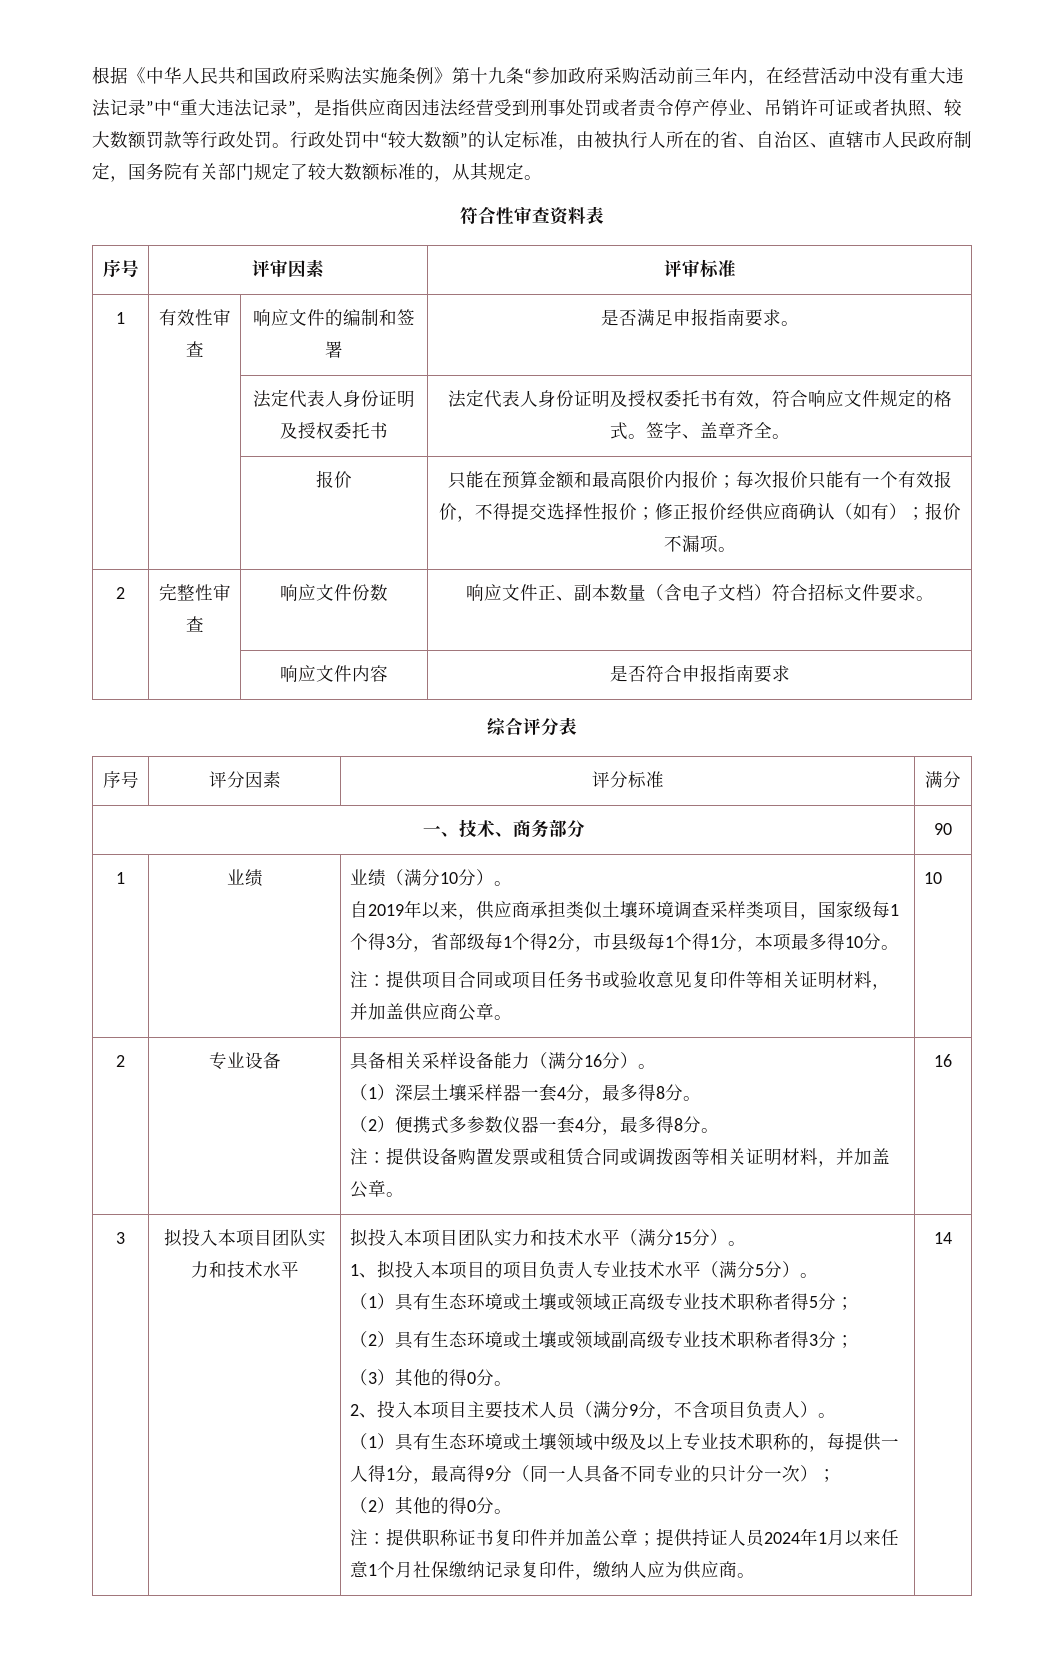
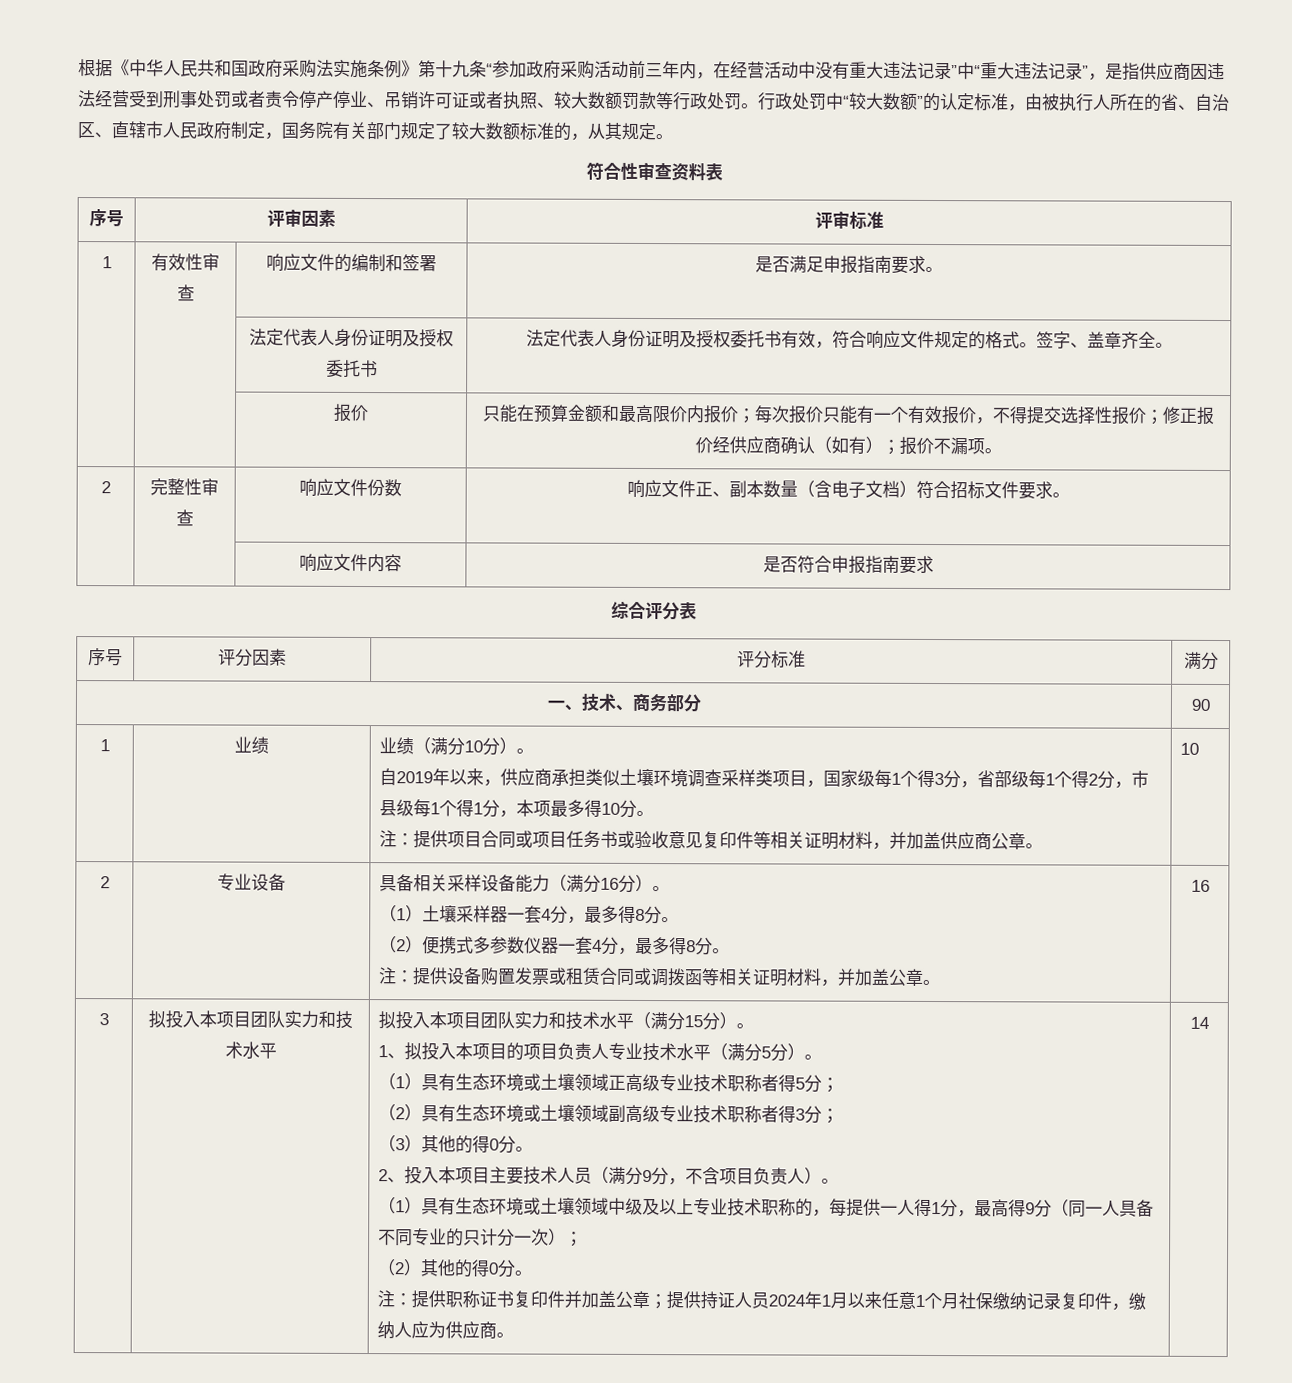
- （1）深层土壤采样器一套4分，最多得8分。
+ （1）土壤采样器一套4分，最多得8分。
- （1）具有生态环境或土壤或领域正高级专业技术职称者得5分；
+ （1）具有生态环境或土壤领域正高级专业技术职称者得5分；
- （2）具有生态环境或土壤或领域副高级专业技术职称者得3分；
+ （2）具有生态环境或土壤领域副高级专业技术职称者得3分；

